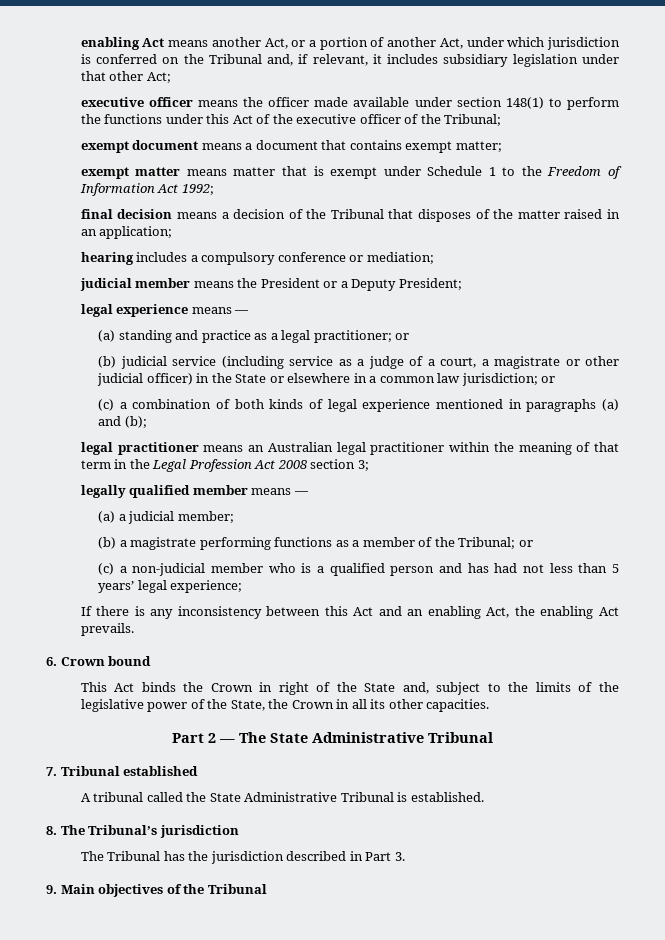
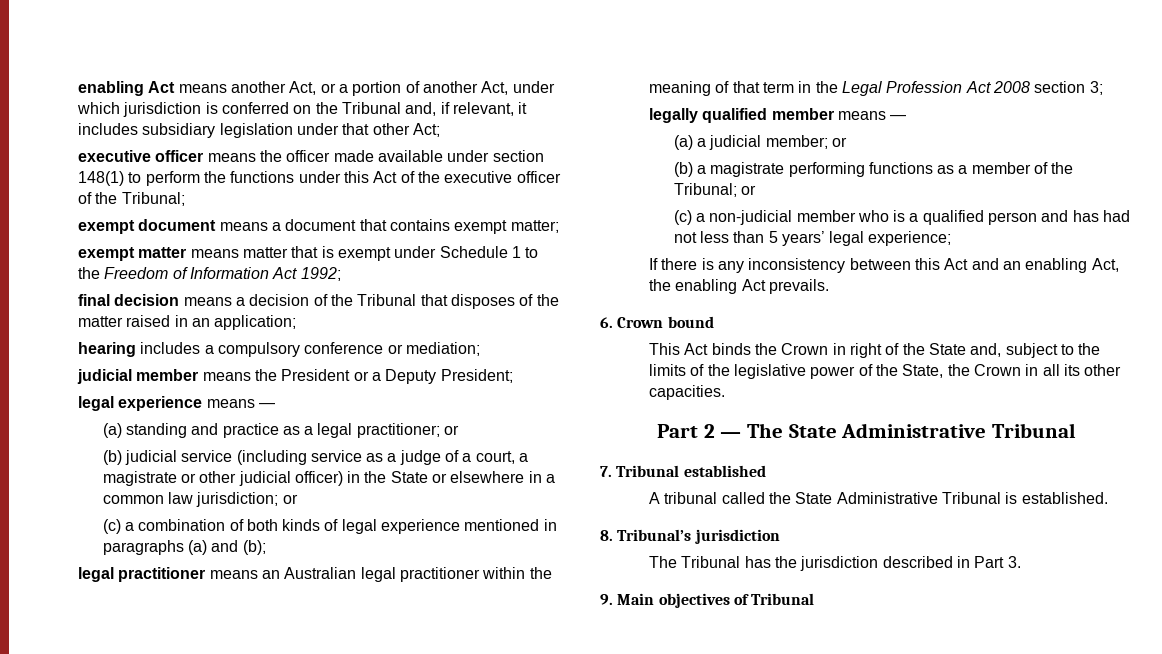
- (a) a judicial member;
+ (a) a judicial member; or
- 8. The Tribunal’s jurisdiction
+ 8. Tribunal’s jurisdiction
- 9. Main objectives of the Tribunal
+ 9. Main objectives of Tribunal

